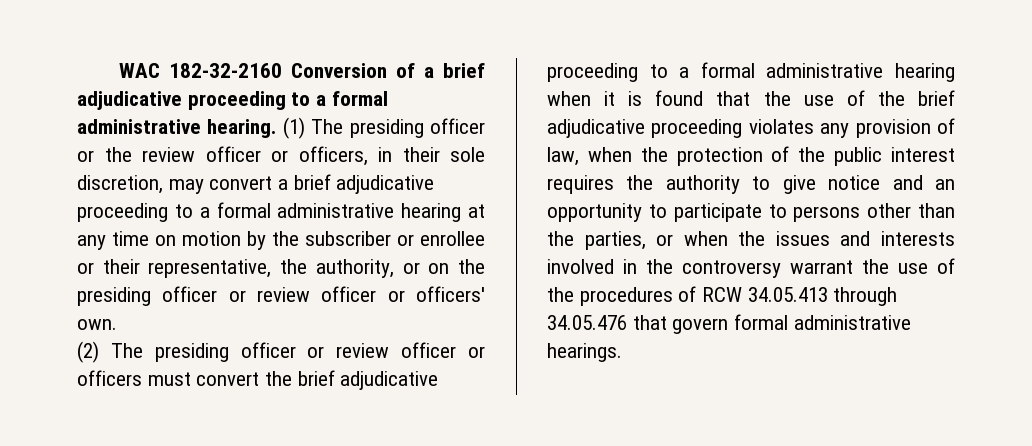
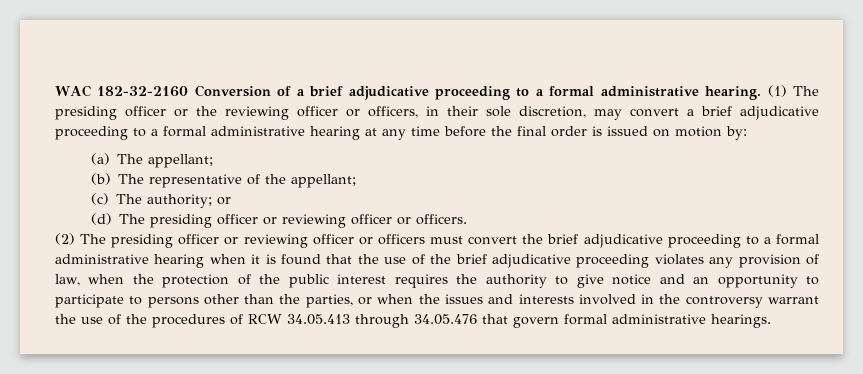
- (1) The presiding officer or the review officer or officers, in their sole discretion, may convert a brief adjudicative proceeding to a formal administrative hearing at any time on motion by the subscriber or enrollee or their representative, the authority, or on the presiding officer or review officer or officers' own.
+ (1) The presiding officer or the reviewing officer or officers, in their sole discretion, may convert a brief adjudicative proceeding to a formal administrative hearing at any time before the final order is issued on motion by:
+ (a) The appellant;
+ (b) The representative of the appellant;
+ (c) The authority; or
+ (d) The presiding officer or reviewing officer or officers.
- (2) The presiding officer or review officer or officers must convert the brief adjudicative proceeding to a formal administrative hearing when it is found that the use of the brief adjudicative proceeding violates any provision of law, when the protection of the public interest requires the authority to give notice and an opportunity to participate to persons other than the parties, or when the issues and interests involved in the controversy warrant the use of the procedures of RCW 34.05.413 through 34.05.476 that govern formal administrative hearings.
+ (2) The presiding officer or reviewing officer or officers must convert the brief adjudicative proceeding to a formal administrative hearing when it is found that the use of the brief adjudicative proceeding violates any provision of law, when the protection of the public interest requires the authority to give notice and an opportunity to participate to persons other than the parties, or when the issues and interests involved in the controversy warrant the use of the procedures of RCW 34.05.413 through 34.05.476 that govern formal administrative hearings.

